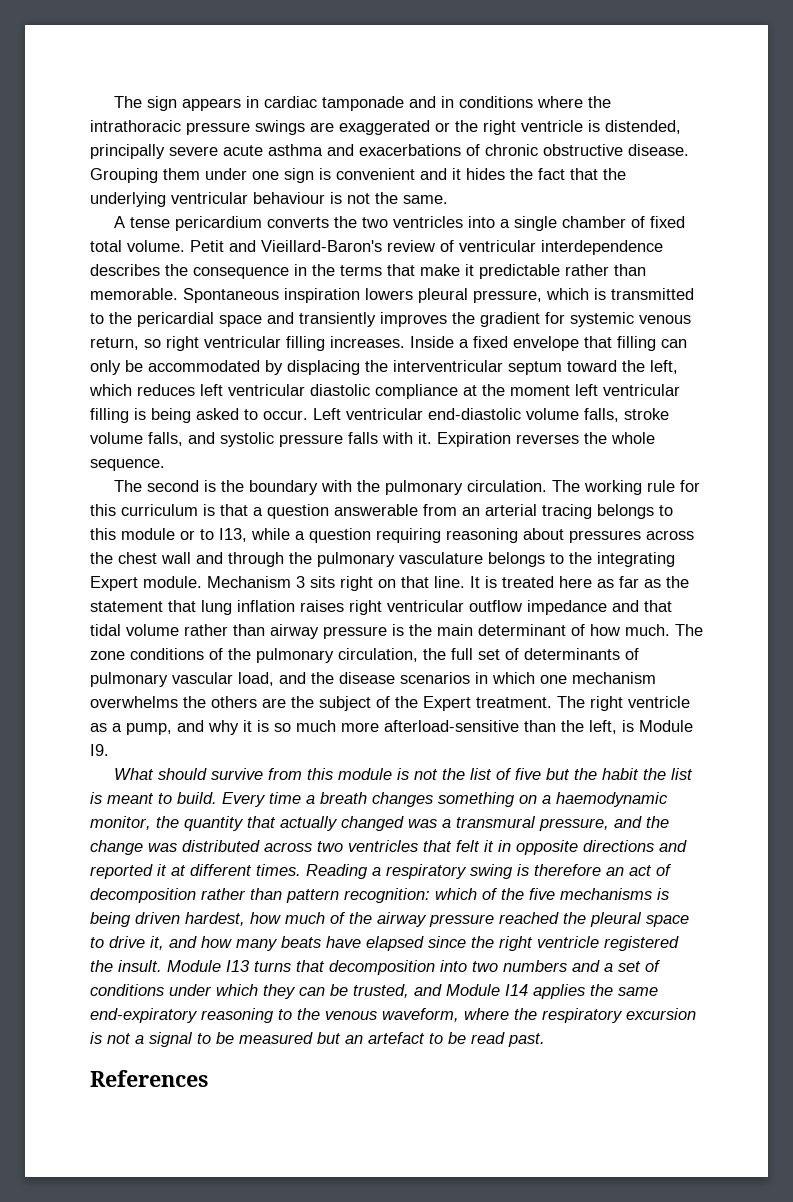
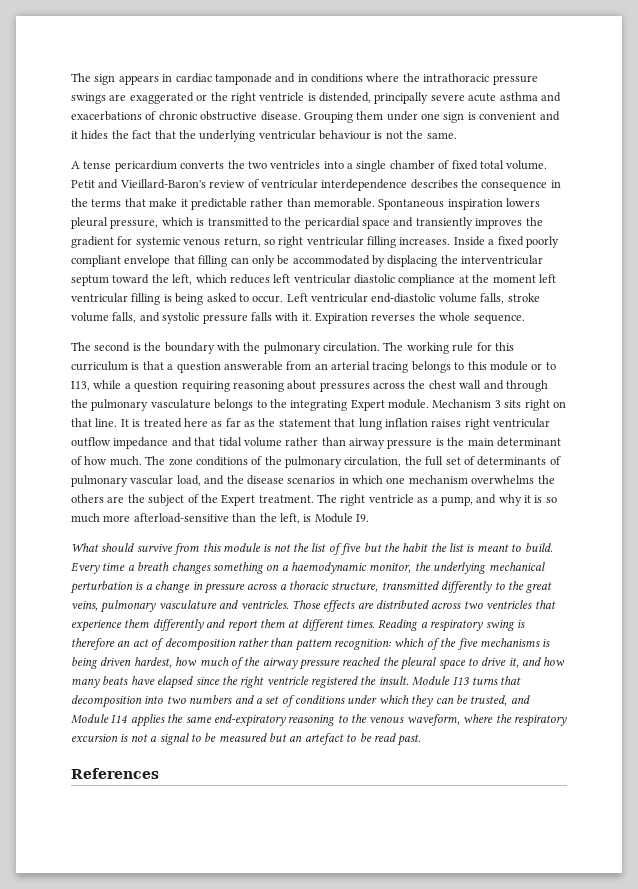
- Inside a fixed envelope that filling can only be accommodated by displacing the interventricular septum toward the left, which reduces left ventricular diastolic compliance at the moment left ventricular filling is being asked to occur.
+ Inside a fixed poorly compliant envelope that filling can only be accommodated by displacing the interventricular septum toward the left, which reduces left ventricular diastolic compliance at the moment left ventricular filling is being asked to occur.
- Every time a breath changes something on a haemodynamic monitor, the quantity that actually changed was a transmural pressure, and the change was distributed across two ventricles that felt it in opposite directions and reported it at different times.
+ Every time a breath changes something on a haemodynamic monitor, the underlying mechanical perturbation is a change in pressure across a thoracic structure, transmitted differently to the great veins, pulmonary vasculature and ventricles. Those effects are distributed across two ventricles that experience them differently and report them at different times.

